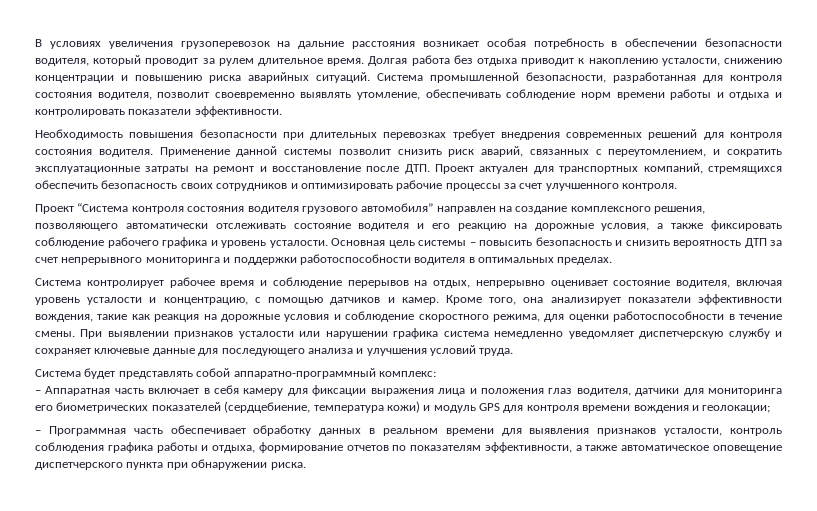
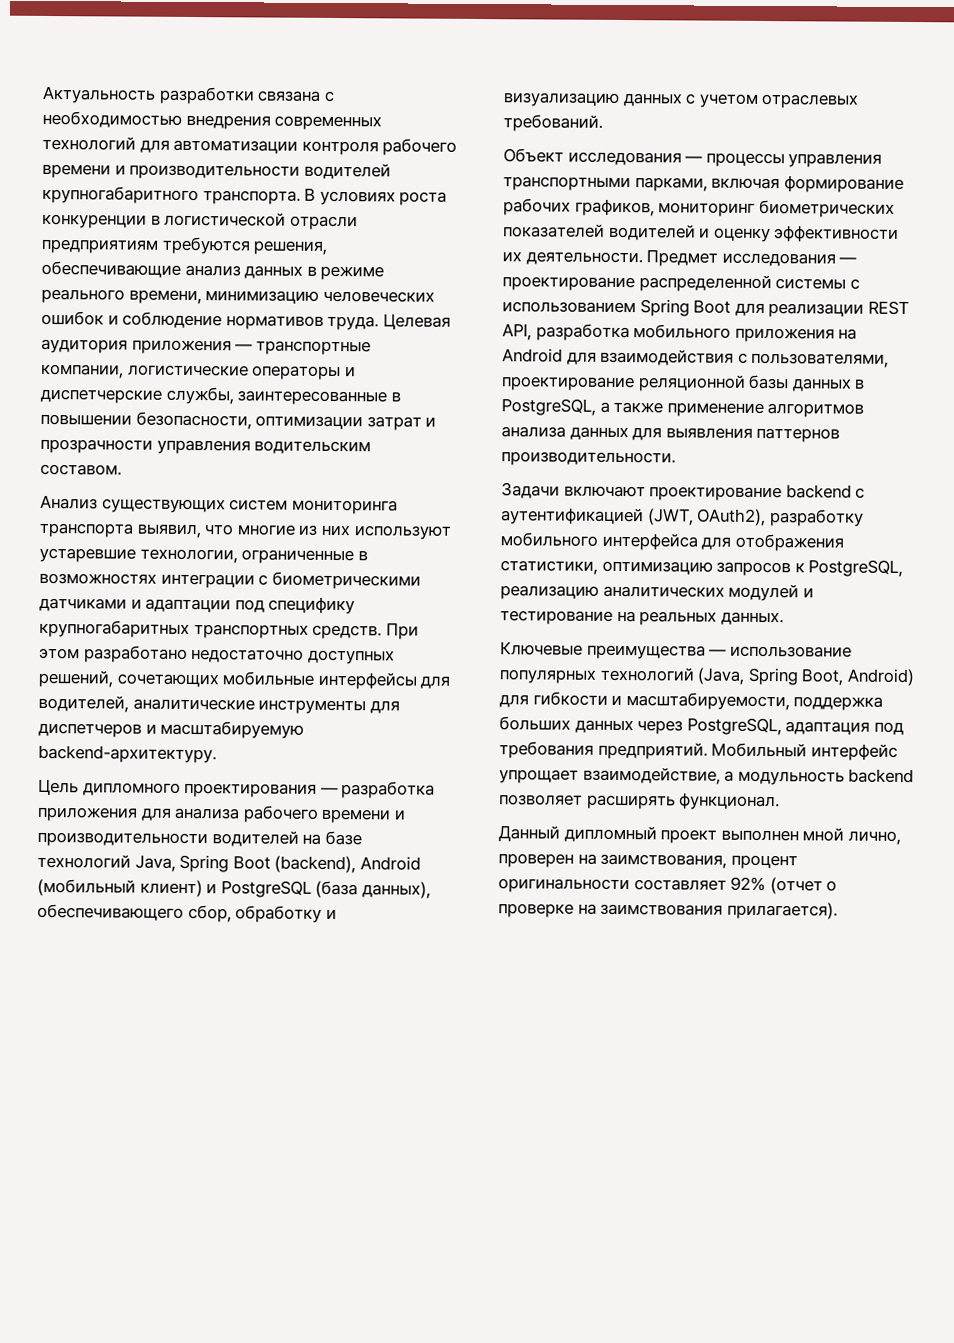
- В условиях увеличения грузоперевозок на дальние расстояния возникает особая потребность в обеспечении безопасности водителя, который проводит за рулем длительное время. Долгая работа без отдыха приводит к накоплению усталости, снижению концентрации и повышению риска аварийных ситуаций. Система промышленной безопасности, разработанная для контроля состояния водителя, позволит своевременно выявлять утомление, обеспечивать соблюдение норм времени работы и отдыха и контролировать показатели эффективности.
- Необходимость повышения безопасности при длительных перевозках требует внедрения современных решений для контроля состояния водителя. Применение данной системы позволит снизить риск аварий, связанных с переутомлением, и сократить эксплуатационные затраты на ремонт и восстановление после ДТП. Проект актуален для транспортных компаний, стремящихся обеспечить безопасность своих сотрудников и оптимизировать рабочие процессы за счет улучшенного контроля.
- Проект “Система контроля состояния водителя грузового автомобиля” направлен на создание комплексного решения, позволяющего автоматически отслеживать состояние водителя и его реакцию на дорожные условия, а также фиксировать соблюдение рабочего графика и уровень усталости. Основная цель системы – повысить безопасность и снизить вероятность ДТП за счет непрерывного мониторинга и поддержки работоспособности водителя в оптимальных пределах.
- Система контролирует рабочее время и соблюдение перерывов на отдых, непрерывно оценивает состояние водителя, включая уровень усталости и концентрацию, с помощью датчиков и камер. Кроме того, она анализирует показатели эффективности вождения, такие как реакция на дорожные условия и соблюдение скоростного режима, для оценки работоспособности в течение смены. При выявлении признаков усталости или нарушении графика система немедленно уведомляет диспетчерскую службу и сохраняет ключевые данные для последующего анализа и улучшения условий труда.
- Система будет представлять собой аппаратно-программный комплекс:
- – Аппаратная часть включает в себя камеру для фиксации выражения лица и положения глаз водителя, датчики для мониторинга его биометрических показателей (сердцебиение, температура кожи) и модуль GPS для контроля времени вождения и геолокации;
- – Программная часть обеспечивает обработку данных в реальном времени для выявления признаков усталости, контроль соблюдения графика работы и отдыха, формирование отчетов по показателям эффективности, а также автоматическое оповещение диспетчерского пункта при обнаружении риска.
+ Актуальность разработки связана с необходимостью внедрения современных технологий для автоматизации контроля рабочего времени и производительности водителей крупногабаритного транспорта. В условиях роста конкуренции в логистической отрасли предприятиям требуются решения, обеспечивающие анализ данных в режиме реального времени, минимизацию человеческих ошибок и соблюдение нормативов труда. Целевая аудитория приложения — транспортные компании, логистические операторы и диспетчерские службы, заинтересованные в повышении безопасности, оптимизации затрат и прозрачности управления водительским составом.
+ Анализ существующих систем мониторинга транспорта выявил, что многие из них используют устаревшие технологии, ограниченные в возможностях интеграции с биометрическими датчиками и адаптации под специфику крупногабаритных транспортных средств. При этом разработано недостаточно доступных решений, сочетающих мобильные интерфейсы для водителей, аналитические инструменты для диспетчеров и масштабируемую backend-архитектуру.
+ Цель дипломного проектирования — разработка приложения для анализа рабочего времени и производительности водителей на базе технологий Java, Spring Boot (backend), Android (мобильный клиент) и PostgreSQL (база данных), обеспечивающего сбор, обработку и визуализацию данных с учетом отраслевых требований.
+ Объект исследования — процессы управления транспортными парками, включая формирование рабочих графиков, мониторинг биометрических показателей водителей и оценку эффективности их деятельности. Предмет исследования — проектирование распределенной системы с использованием Spring Boot для реализации REST API, разработка мобильного приложения на Android для взаимодействия с пользователями, проектирование реляционной базы данных в PostgreSQL, а также применение алгоритмов анализа данных для выявления паттернов производительности.
+ Задачи включают проектирование backend с аутентификацией (JWT, OAuth2), разработку мобильного интерфейса для отображения статистики, оптимизацию запросов к PostgreSQL, реализацию аналитических модулей и тестирование на реальных данных.
+ Ключевые преимущества — использование популярных технологий (Java, Spring Boot, Android) для гибкости и масштабируемости, поддержка больших данных через PostgreSQL, адаптация под требования предприятий. Мобильный интерфейс упрощает взаимодействие, а модульность backend позволяет расширять функционал.
+ Данный дипломный проект выполнен мной лично, проверен на заимствования, процент оригинальности составляет 92% (отчет о проверке на заимствования прилагается).

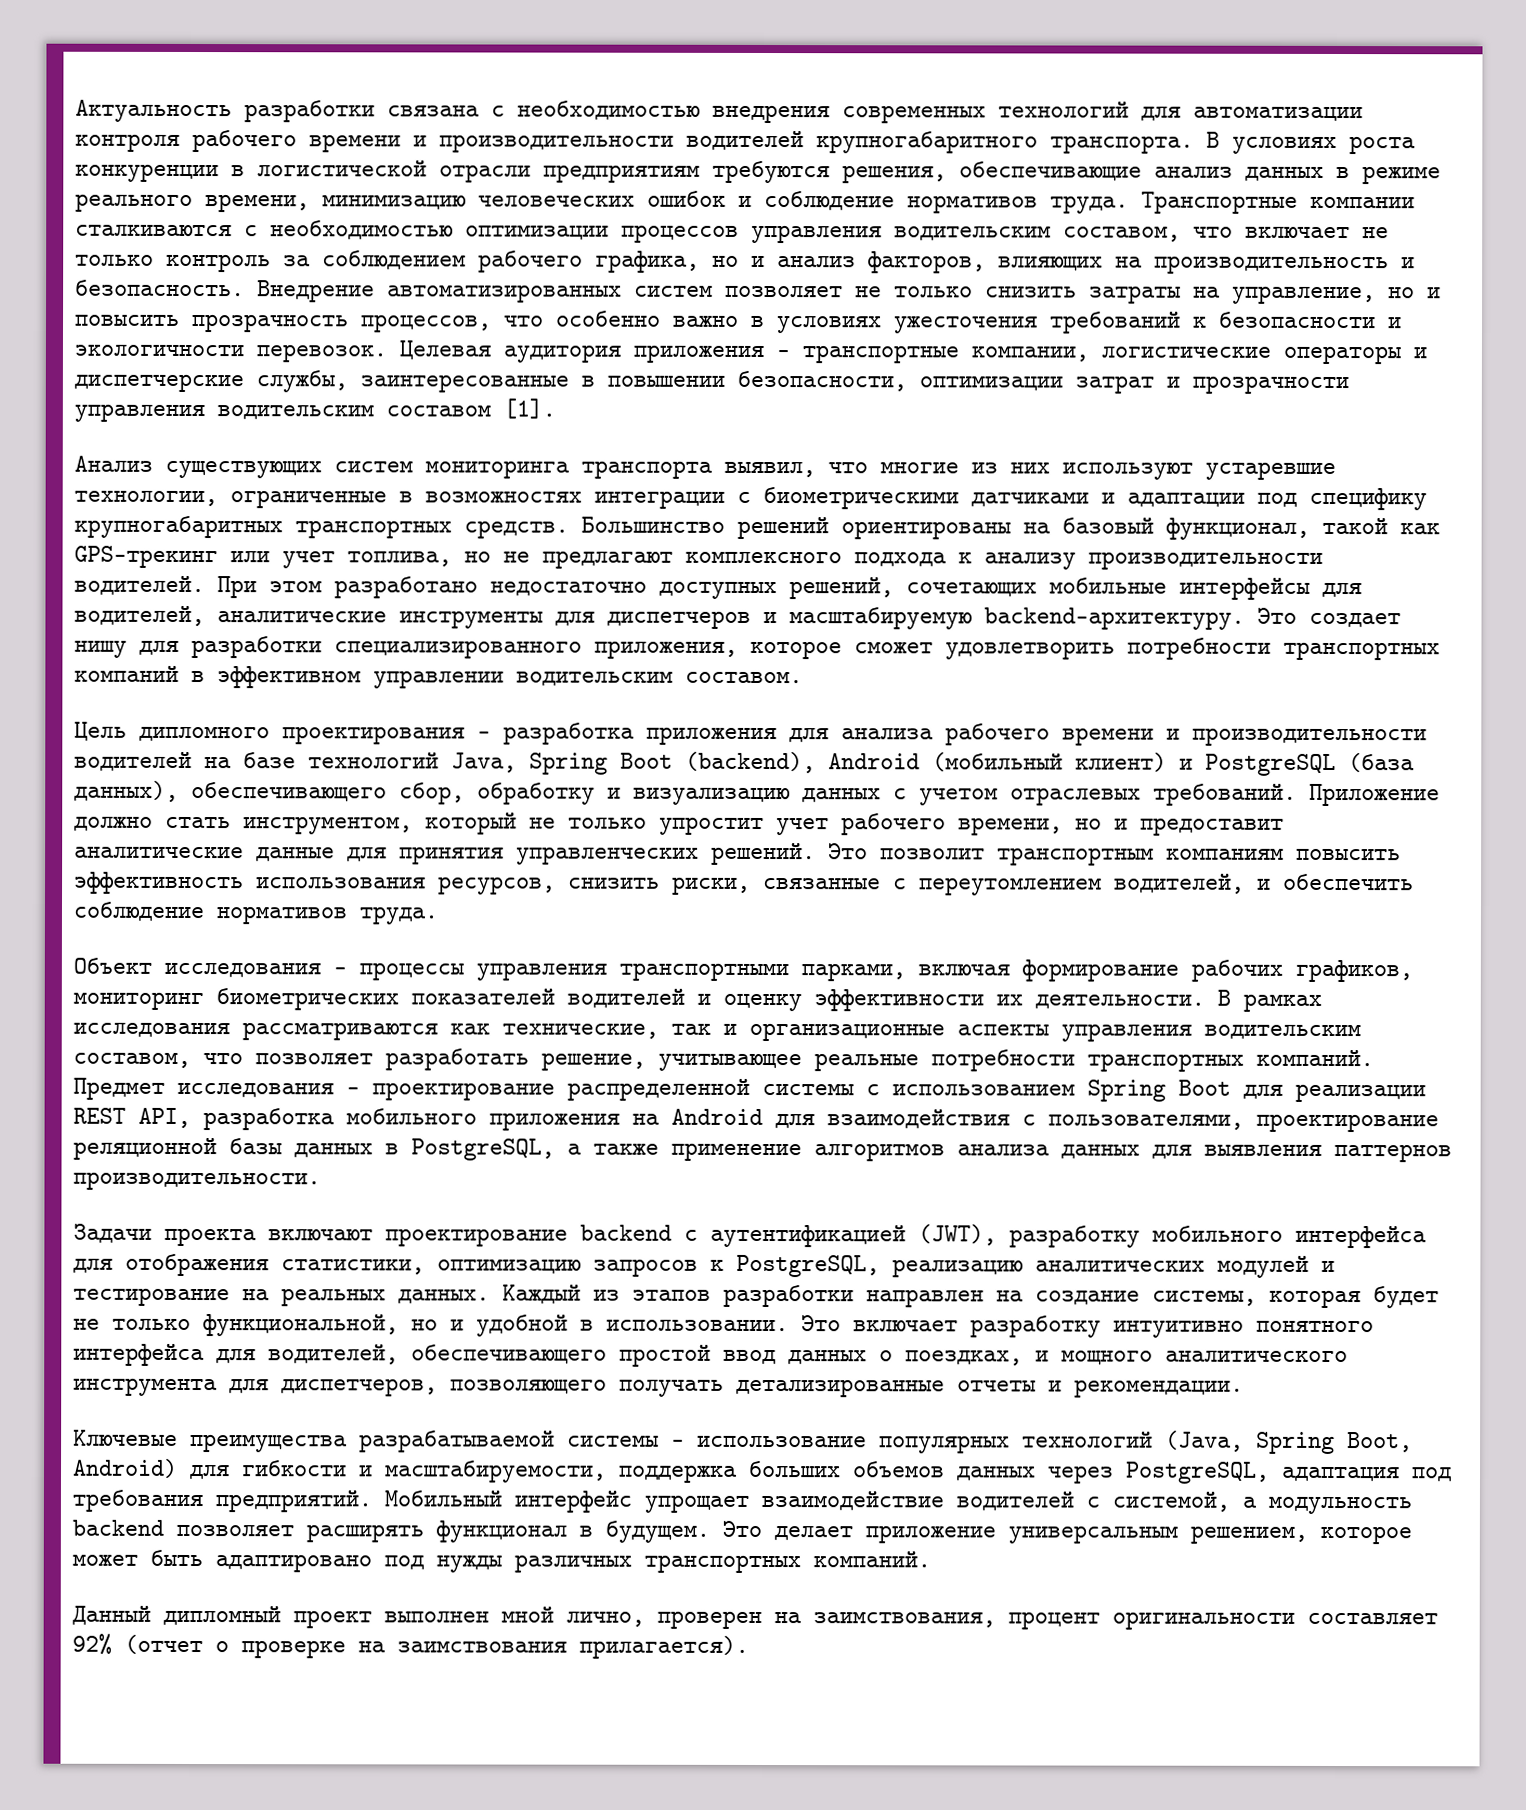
+ Транспортные компании сталкиваются с необходимостью оптимизации процессов управления водительским составом, что включает не только контроль за соблюдением рабочего графика, но и анализ факторов, влияющих на производительность и безопасность. Внедрение автоматизированных систем позволяет не только снизить затраты на управление, но и повысить прозрачность процессов, что особенно важно в условиях ужесточения требований к безопасности и экологичности перевозок.
- Целевая аудитория приложения — транспортные компании, логистические операторы и диспетчерские службы, заинтересованные в повышении безопасности, оптимизации затрат и прозрачности управления водительским составом.
+ Целевая аудитория приложения — транспортные компании, логистические операторы и диспетчерские службы, заинтересованные в повышении безопасности, оптимизации затрат и прозрачности управления водительским составом [1].
+ Большинство решений ориентированы на базовый функционал, такой как GPS-трекинг или учет топлива, но не предлагают комплексного подхода к анализу производительности водителей.
+ Это создает нишу для разработки специализированного приложения, которое сможет удовлетворить потребности транспортных компаний в эффективном управлении водительским составом.
+ Приложение должно стать инструментом, который не только упростит учет рабочего времени, но и предоставит аналитические данные для принятия управленческих решений. Это позволит транспортным компаниям повысить эффективность использования ресурсов, снизить риски, связанные с переутомлением водителей, и обеспечить соблюдение нормативов труда.
+ В рамках исследования рассматриваются как технические, так и организационные аспекты управления водительским составом, что позволяет разработать решение, учитывающее реальные потребности транспортных компаний.
- Задачи включают проектирование backend с аутентификацией (JWT, OAuth2), разработку мобильного интерфейса для отображения статистики, оптимизацию запросов к PostgreSQL, реализацию аналитических модулей и тестирование на реальных данных.
+ Задачи проекта включают проектирование backend с аутентификацией (JWT), разработку мобильного интерфейса для отображения статистики, оптимизацию запросов к PostgreSQL, реализацию аналитических модулей и тестирование на реальных данных. Каждый из этапов разработки направлен на создание системы, которая будет не только функциональной, но и удобной в использовании. Это включает разработку интуитивно понятного интерфейса для водителей, обеспечивающего простой ввод данных о поездках, и мощного аналитического инструмента для диспетчеров, позволяющего получать детализированные отчеты и рекомендации.
- Ключевые преимущества — использование популярных технологий (Java, Spring Boot, Android) для гибкости и масштабируемости, поддержка больших данных через PostgreSQL, адаптация под требования предприятий.
+ Ключевые преимущества разрабатываемой системы — использование популярных технологий (Java, Spring Boot, Android) для гибкости и масштабируемости, поддержка больших объемов данных через PostgreSQL, адаптация под требования предприятий.
- Мобильный интерфейс упрощает взаимодействие, а модульность backend позволяет расширять функционал.
+ Мобильный интерфейс упрощает взаимодействие водителей с системой, а модульность backend позволяет расширять функционал в будущем. Это делает приложение универсальным решением, которое может быть адаптировано под нужды различных транспортных компаний.

